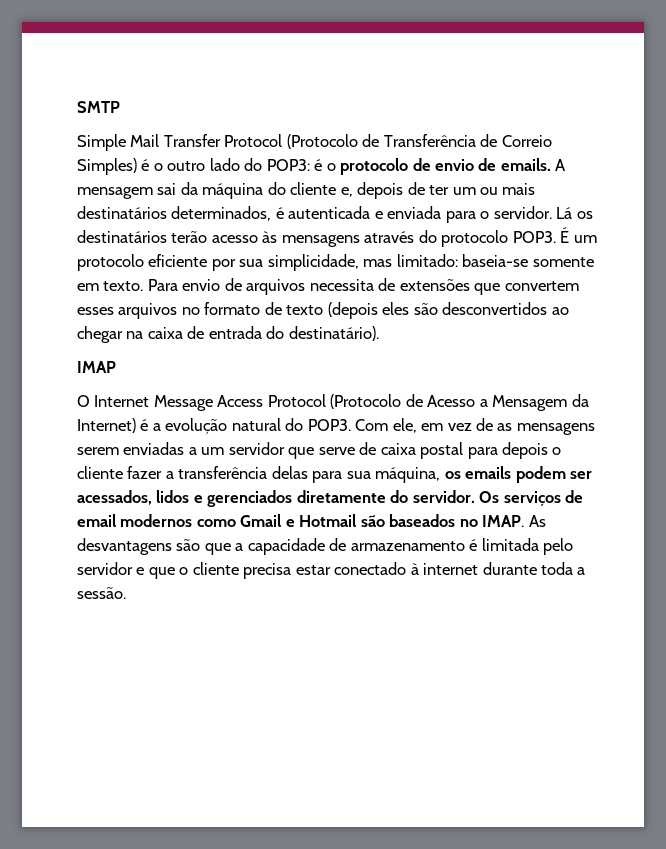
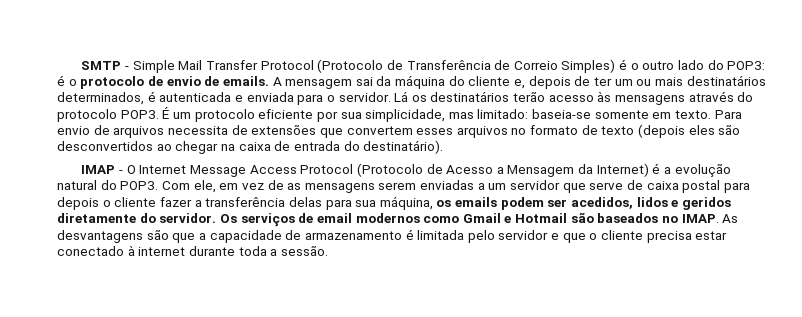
- SMTP
- Simple Mail Transfer Protocol (Protocolo de Transferência de Correio Simples) é o outro lado do POP3: é o protocolo de envio de emails.
+ SMTP - Simple Mail Transfer Protocol (Protocolo de Transferência de Correio Simples) é o outro lado do POP3: é o protocolo de envio de emails.
- IMAP
- O Internet Message Access Protocol (Protocolo de Acesso a Mensagem da Internet) é a evolução natural do POP3.
+ IMAP - O Internet Message Access Protocol (Protocolo de Acesso a Mensagem da Internet) é a evolução natural do POP3.
- Com ele, em vez de as mensagens serem enviadas a um servidor que serve de caixa postal para depois o cliente fazer a transferência delas para sua máquina, os emails podem ser acessados, lidos e gerenciados diretamente do servidor.
+ Com ele, em vez de as mensagens serem enviadas a um servidor que serve de caixa postal para depois o cliente fazer a transferência delas para sua máquina, os emails podem ser acedidos, lidos e geridos diretamente do servidor.

